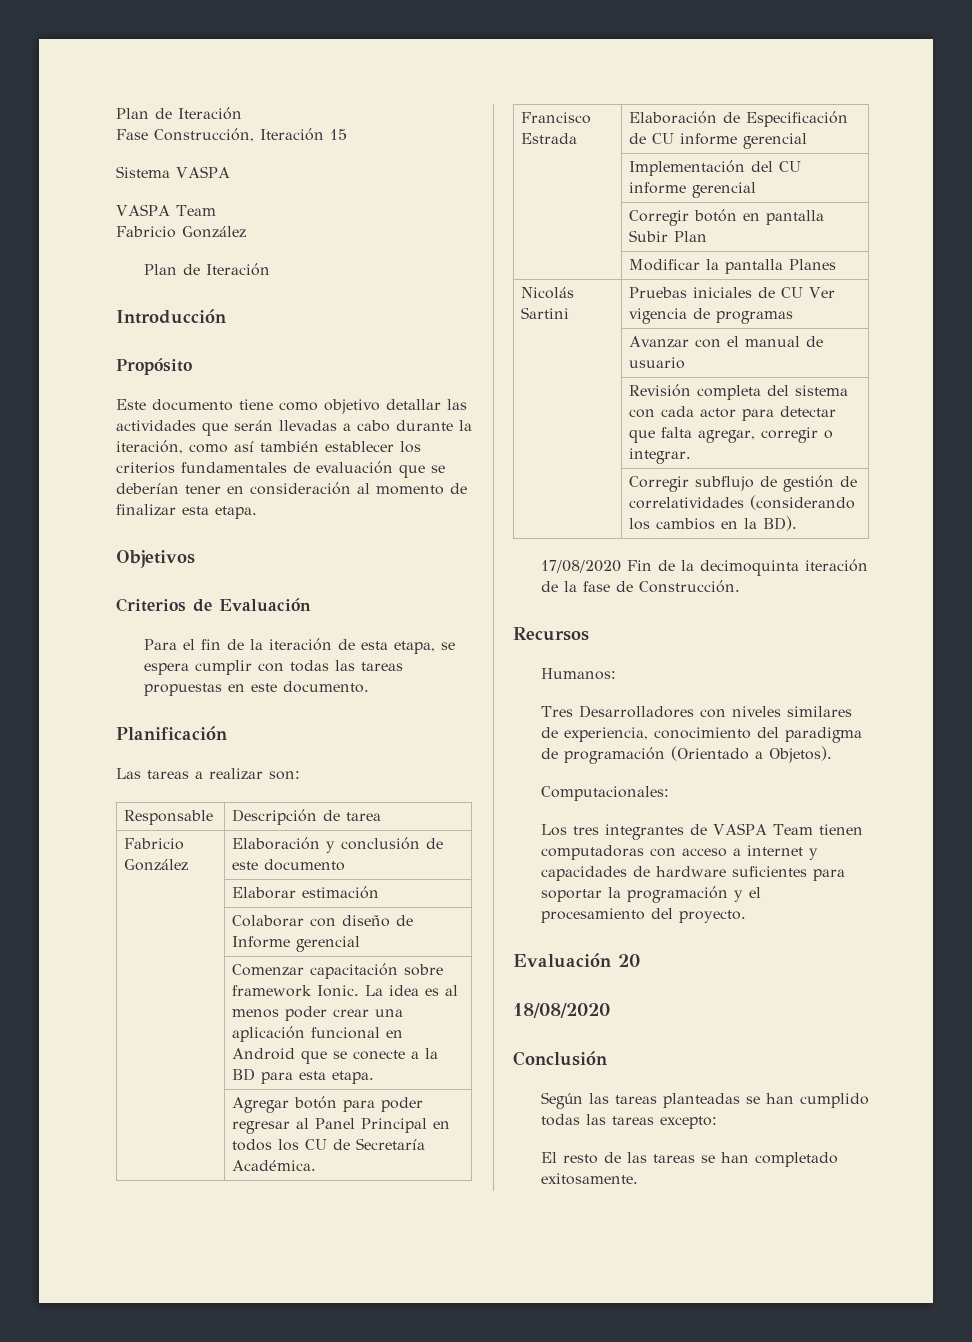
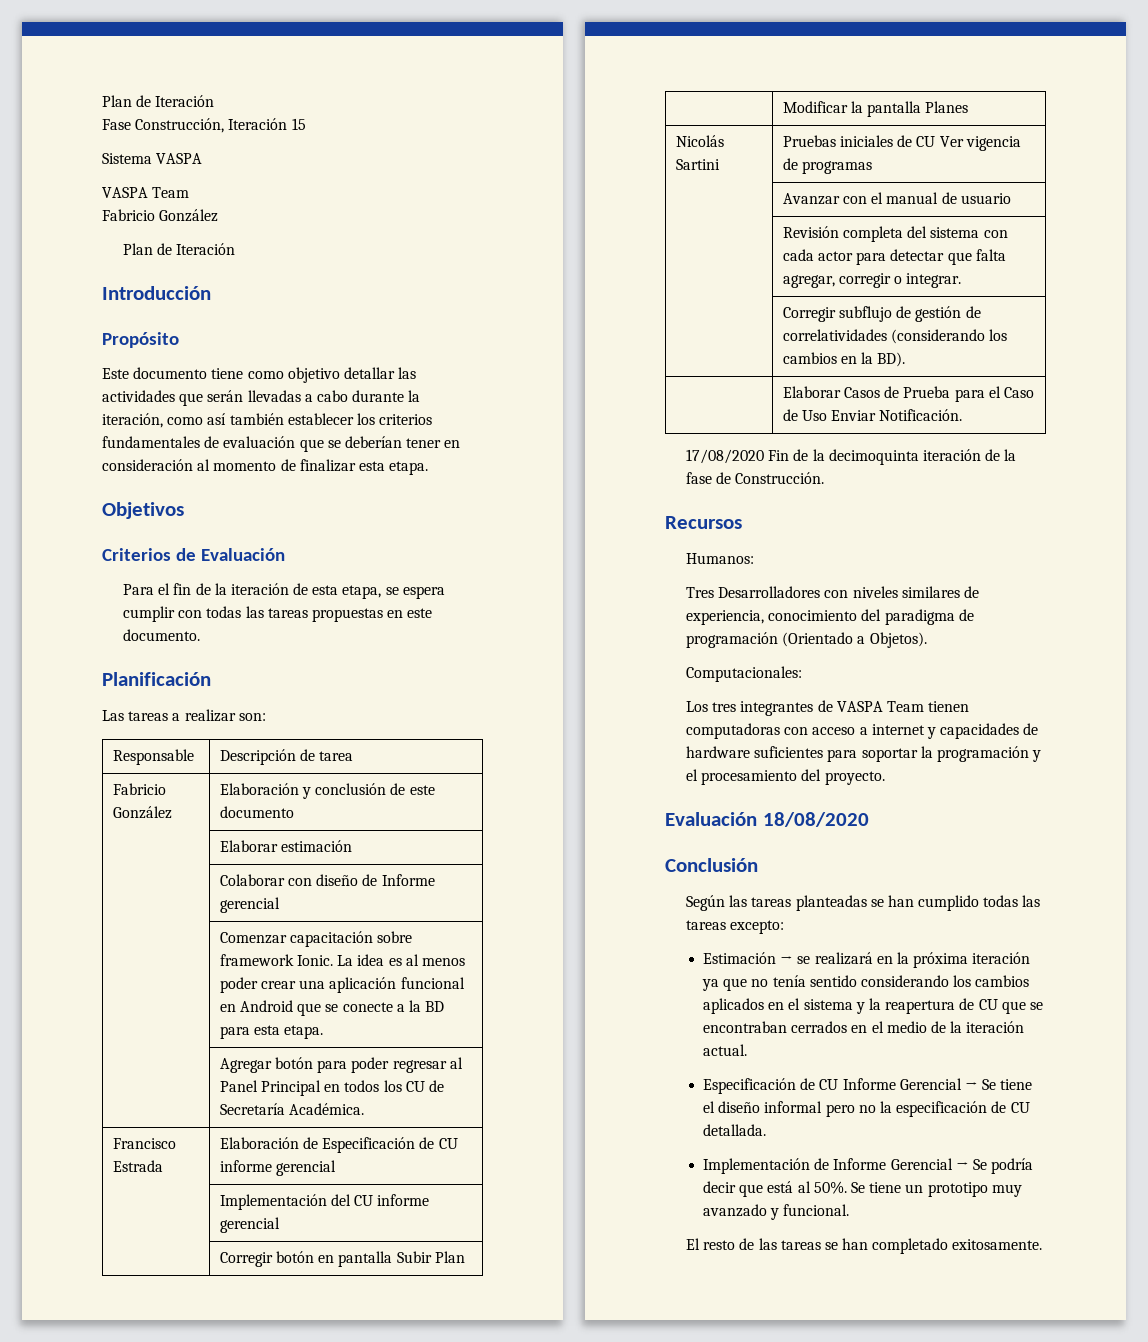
+ | Elaborar Casos de Prueba para el Caso de Uso Enviar Notificación.
- Evaluación 20
- 18/08/2020
+ Evaluación 18/08/2020
+ Estimación → se realizará en la próxima iteración ya que no tenía sentido considerando los cambios aplicados en el sistema y la reapertura de CU que se encontraban cerrados en el medio de la iteración actual.
+ Especificación de CU Informe Gerencial → Se tiene el diseño informal pero no la especificación de CU detallada.
+ Implementación de Informe Gerencial → Se podría decir que está al 50%. Se tiene un prototipo muy avanzado y funcional.

